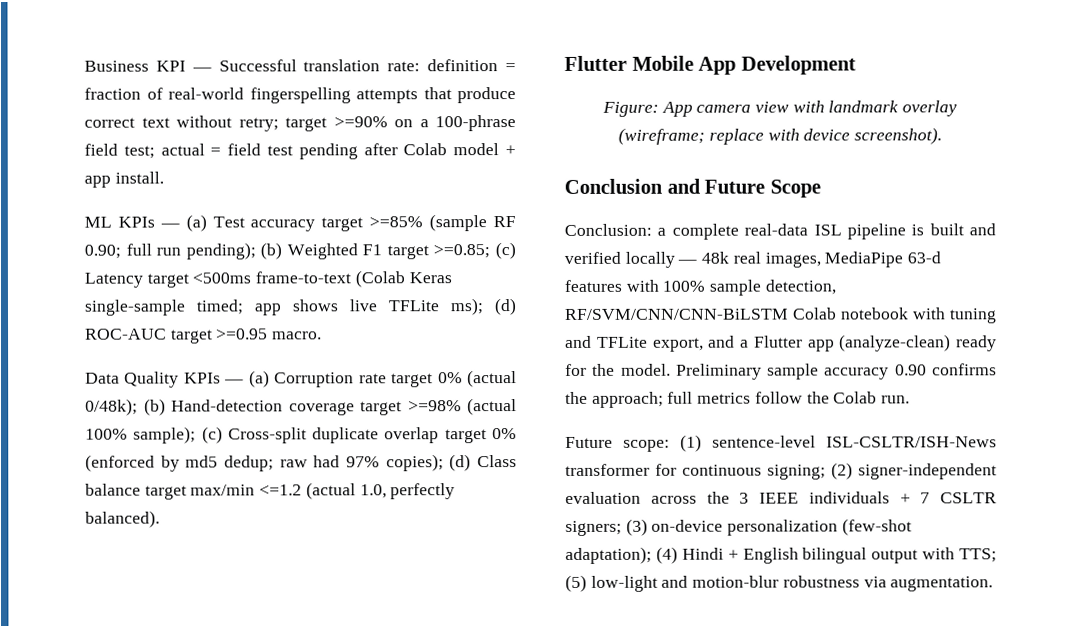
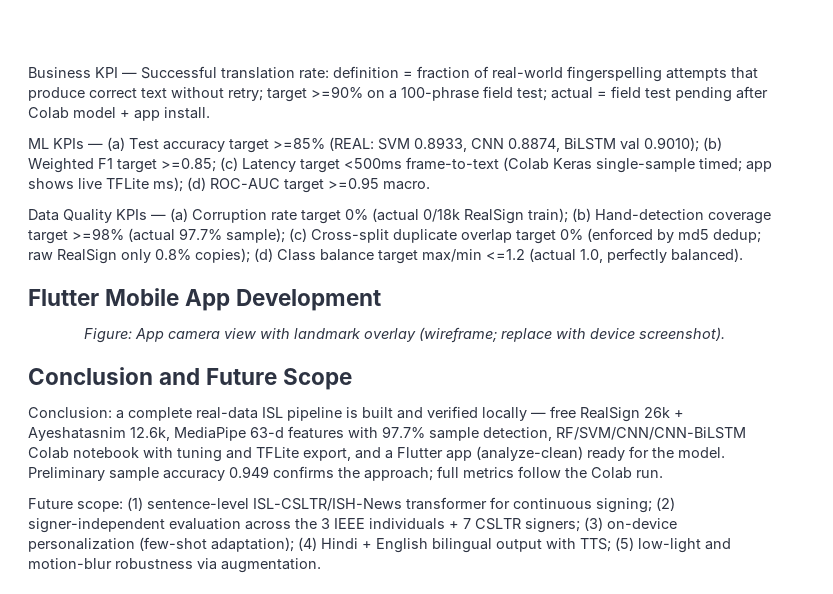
- ML KPIs — (a) Test accuracy target >=85% (sample RF 0.90; full run pending); (b) Weighted F1 target >=0.85; (c) Latency target <500ms frame-to-text (Colab Keras single-sample timed; app shows live TFLite ms); (d) ROC-AUC target >=0.95 macro.
+ ML KPIs — (a) Test accuracy target >=85% (REAL: SVM 0.8933, CNN 0.8874, BiLSTM val 0.9010); (b) Weighted F1 target >=0.85; (c) Latency target <500ms frame-to-text (Colab Keras single-sample timed; app shows live TFLite ms); (d) ROC-AUC target >=0.95 macro.
- Data Quality KPIs — (a) Corruption rate target 0% (actual 0/48k); (b) Hand-detection coverage target >=98% (actual 100% sample); (c) Cross-split duplicate overlap target 0% (enforced by md5 dedup; raw had 97% copies); (d) Class balance target max/min <=1.2 (actual 1.0, perfectly balanced).
+ Data Quality KPIs — (a) Corruption rate target 0% (actual 0/18k RealSign train); (b) Hand-detection coverage target >=98% (actual 97.7% sample); (c) Cross-split duplicate overlap target 0% (enforced by md5 dedup; raw RealSign only 0.8% copies); (d) Class balance target max/min <=1.2 (actual 1.0, perfectly balanced).
- Conclusion: a complete real-data ISL pipeline is built and verified locally — 48k real images, MediaPipe 63-d features with 100% sample detection, RF/SVM/CNN/CNN-BiLSTM Colab notebook with tuning and TFLite export, and a Flutter app (analyze-clean) ready for the model.
+ Conclusion: a complete real-data ISL pipeline is built and verified locally — free RealSign 26k + Ayeshatasnim 12.6k, MediaPipe 63-d features with 97.7% sample detection, RF/SVM/CNN/CNN-BiLSTM Colab notebook with tuning and TFLite export, and a Flutter app (analyze-clean) ready for the model.
- Preliminary sample accuracy 0.90 confirms the approach; full metrics follow the Colab run.
+ Preliminary sample accuracy 0.949 confirms the approach; full metrics follow the Colab run.

